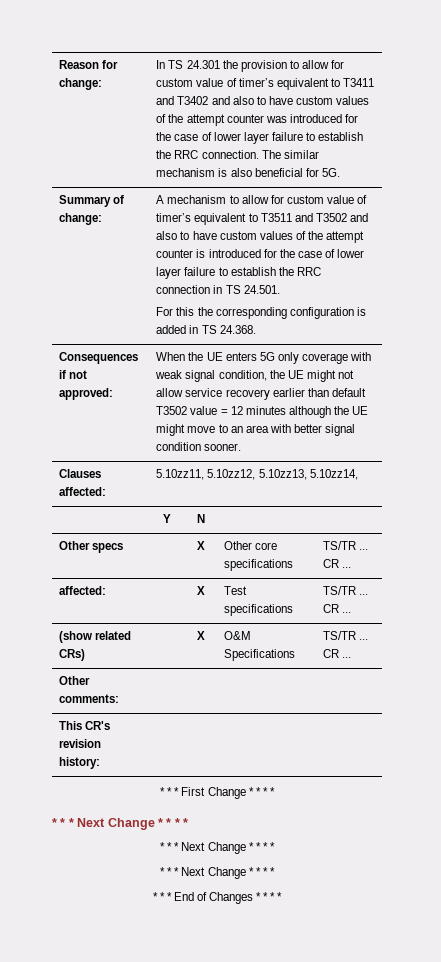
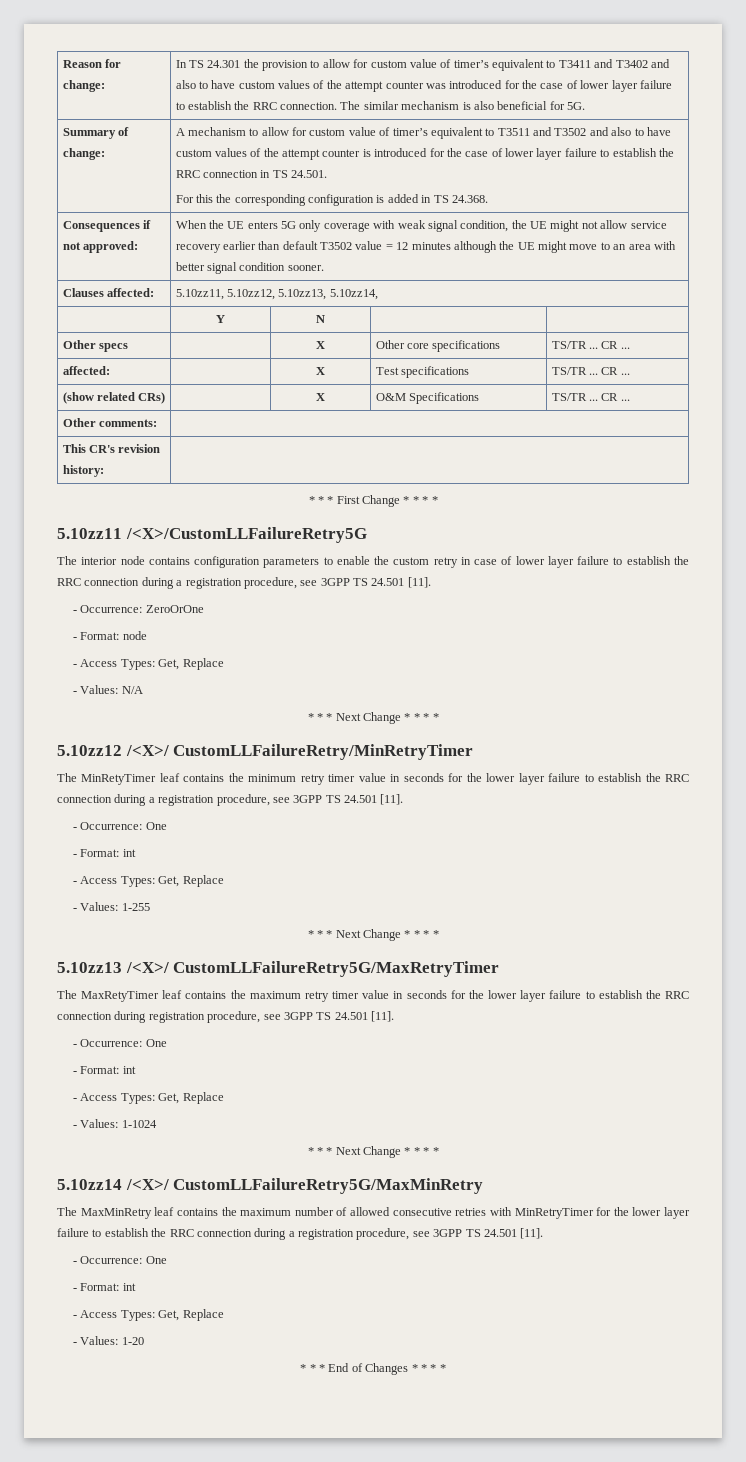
  * * * First Change * * * *
+ 5.10zz11 /<X>/CustomLLFailureRetry5G
+ The interior node contains configuration parameters to enable the custom retry in case of lower layer failure to establish the RRC connection during a registration procedure, see 3GPP TS 24.501 [11].
+ - Occurrence: ZeroOrOne
+ - Format: node
+ - Access Types: Get, Replace
+ - Values: N/A
  * * * Next Change * * * *
+ 5.10zz12 /<X>/ CustomLLFailureRetry/MinRetryTimer
+ The MinRetyTimer leaf contains the minimum retry timer value in seconds for the lower layer failure to establish the RRC connection during a registration procedure, see 3GPP TS 24.501 [11].
+ - Occurrence: One
+ - Format: int
+ - Access Types: Get, Replace
+ - Values: 1-255
  * * * Next Change * * * *
+ 5.10zz13 /<X>/ CustomLLFailureRetry5G/MaxRetryTimer
+ The MaxRetyTimer leaf contains the maximum retry timer value in seconds for the lower layer failure to establish the RRC connection during registration procedure, see 3GPP TS 24.501 [11].
+ - Occurrence: One
+ - Format: int
+ - Access Types: Get, Replace
+ - Values: 1-1024
  * * * Next Change * * * *
+ 5.10zz14 /<X>/ CustomLLFailureRetry5G/MaxMinRetry
+ The MaxMinRetry leaf contains the maximum number of allowed consecutive retries with MinRetryTimer for the lower layer failure to establish the RRC connection during a registration procedure, see 3GPP TS 24.501 [11].
+ - Occurrence: One
+ - Format: int
+ - Access Types: Get, Replace
+ - Values: 1-20

